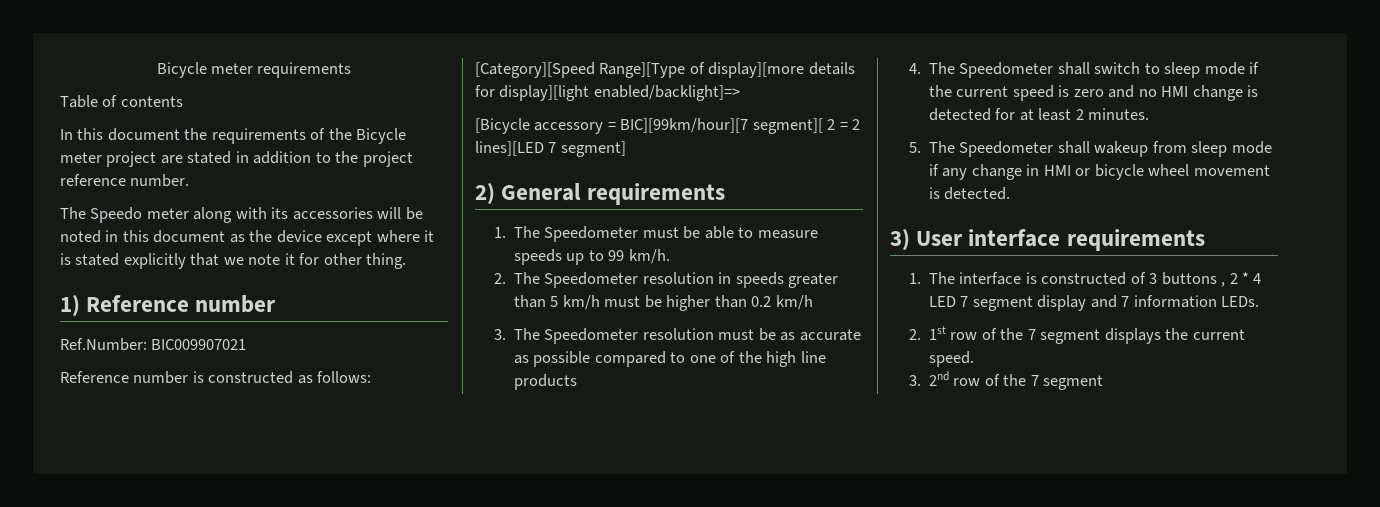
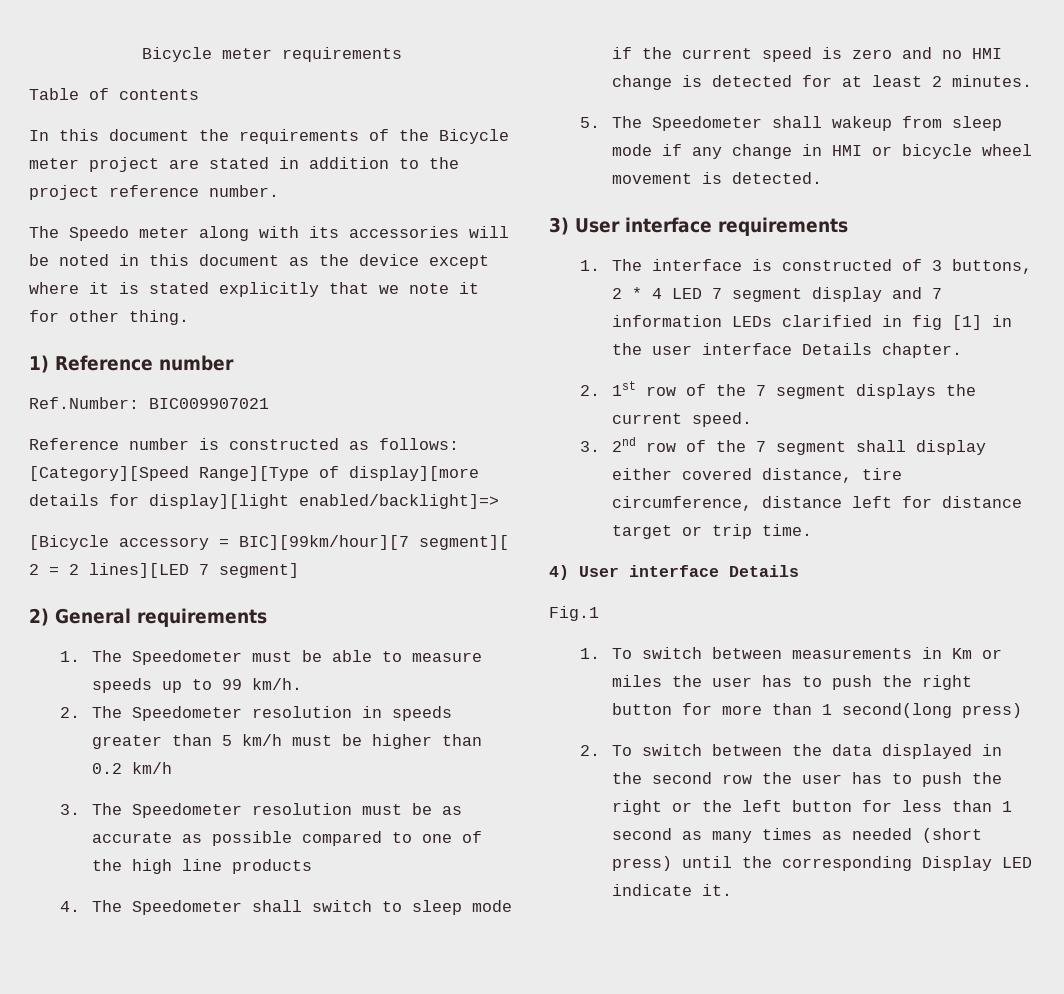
- 1. The interface is constructed of 3 buttons , 2 * 4 LED 7 segment display and 7 information LEDs.
+ 1. The interface is constructed of 3 buttons, 2 * 4 LED 7 segment display and 7 information LEDs clarified in fig [1] in the user interface Details chapter.
- 3. 2nd row of the 7 segment
+ 3. 2nd row of the 7 segment shall display either covered distance, tire circumference, distance left for distance target or trip time.
+ 4) User interface Details
+ Fig.1
+ 1. To switch between measurements in Km or miles the user has to push the right button for more than 1 second(long press)
+ 2. To switch between the data displayed in the second row the user has to push the right or the left button for less than 1 second as many times as needed (short press) until the corresponding Display LED indicate it.

